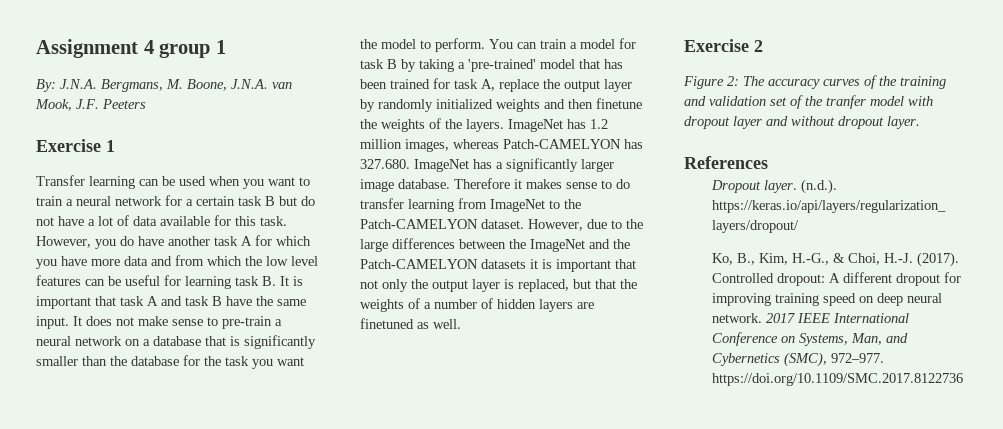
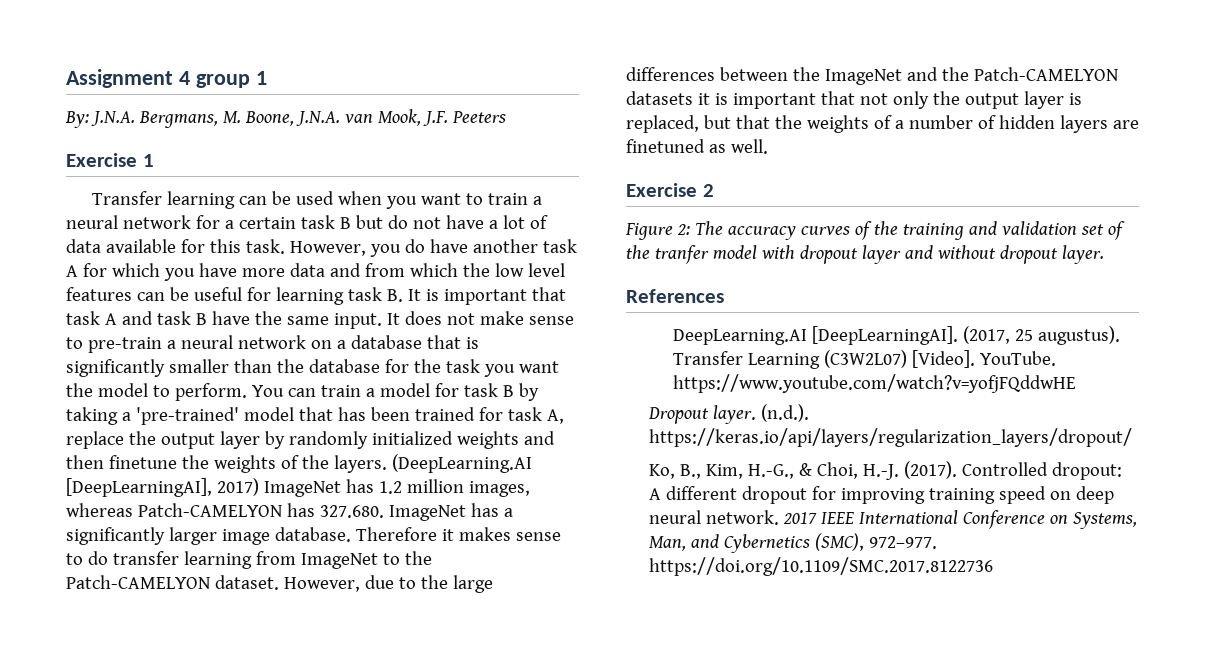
- ImageNet has 1.2 million images, whereas Patch-CAMELYON has 327.680. ImageNet has a significantly larger image database.
+ (DeepLearning.AI [DeepLearningAI], 2017) ImageNet has 1.2 million images, whereas Patch-CAMELYON has 327.680. ImageNet has a significantly larger image database.
+ DeepLearning.AI [DeepLearningAI]. (2017, 25 augustus). Transfer Learning (C3W2L07) [Video]. YouTube. https://www.youtube.com/watch?v=yofjFQddwHE

